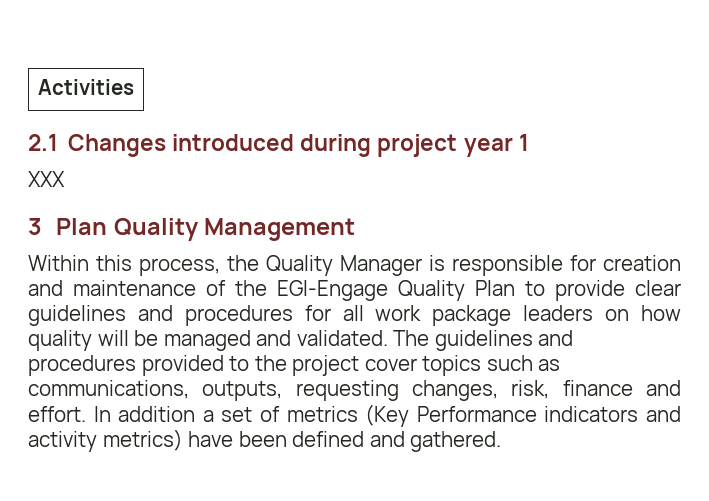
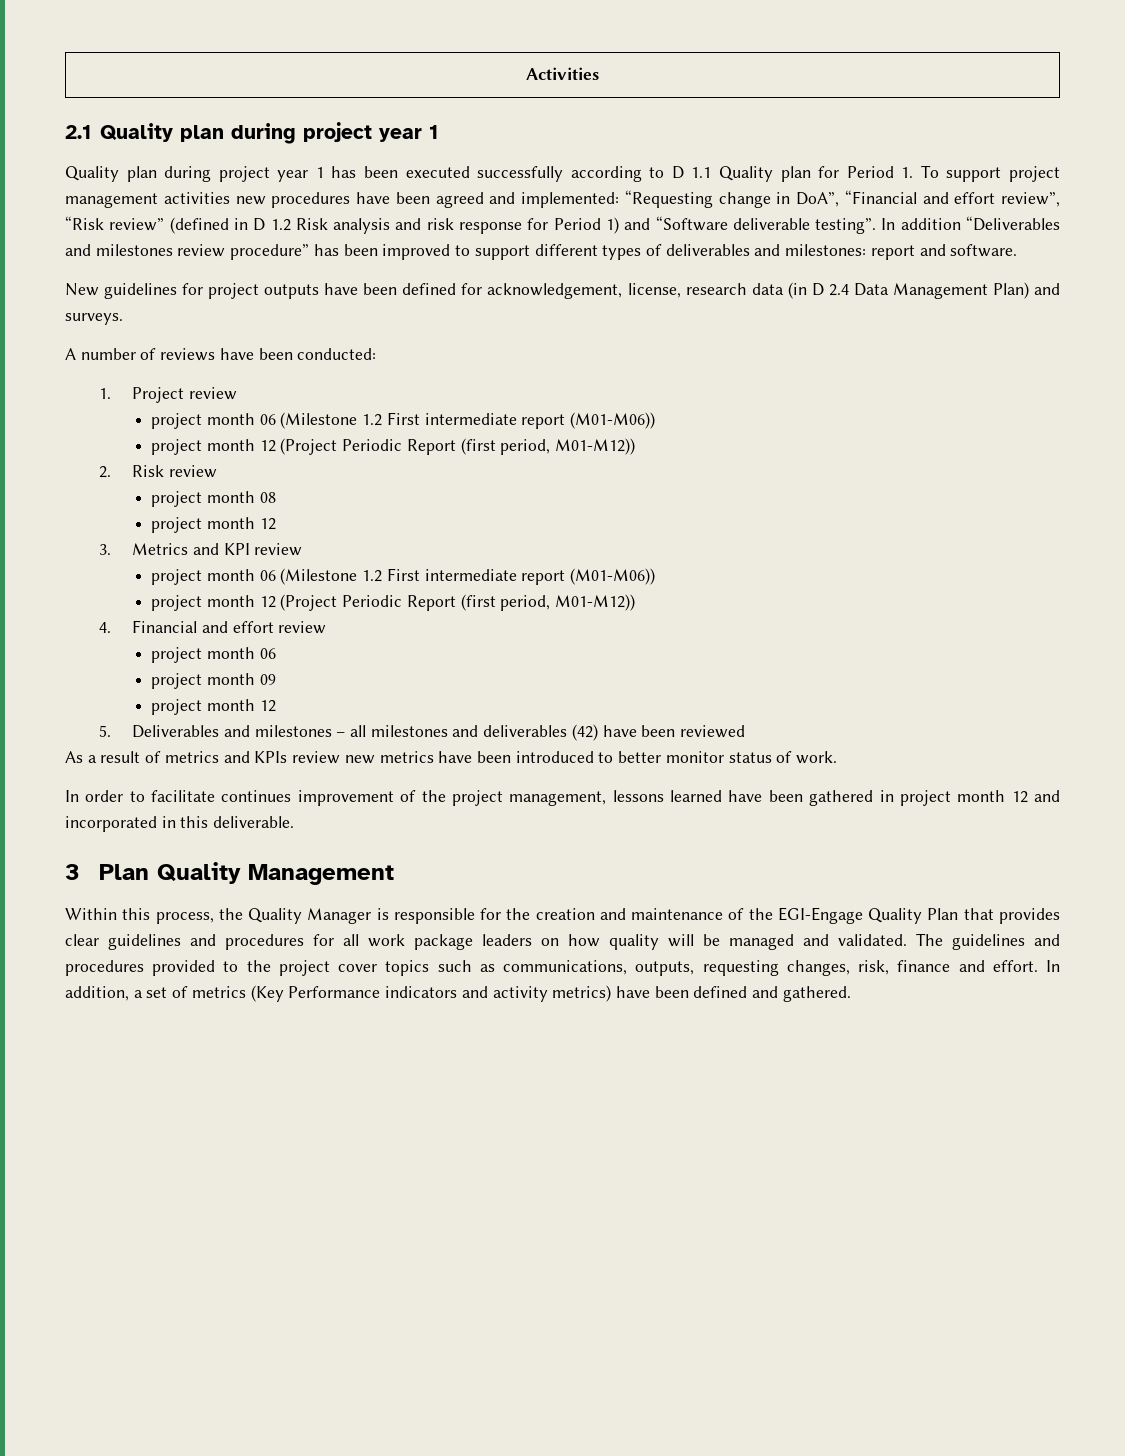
- 2.1 Changes introduced during project year 1
+ 2.1 Quality plan during project year 1
- XXX
+ Quality plan during project year 1 has been executed successfully according to D 1.1 Quality plan for Period 1. To support project management activities new procedures have been agreed and implemented: “Requesting change in DoA”, “Financial and effort review”, “Risk review” (defined in D 1.2 Risk analysis and risk response for Period 1) and “Software deliverable testing”. In addition “Deliverables and milestones review procedure” has been improved to support different types of deliverables and milestones: report and software.
+ New guidelines for project outputs have been defined for acknowledgement, license, research data (in D 2.4 Data Management Plan) and surveys.
+ A number of reviews have been conducted:
+ 1. Project review
+ project month 06 (Milestone 1.2 First intermediate report (M01-M06))
+ project month 12 (Project Periodic Report (first period, M01-M12))
+ 2. Risk review
+ project month 08
+ project month 12
+ 3. Metrics and KPI review
+ project month 06 (Milestone 1.2 First intermediate report (M01-M06))
+ project month 12 (Project Periodic Report (first period, M01-M12))
+ 4. Financial and effort review
+ project month 06
+ project month 09
+ project month 12
+ 5. Deliverables and milestones – all milestones and deliverables (42) have been reviewed
+ As a result of metrics and KPIs review new metrics have been introduced to better monitor status of work.
+ In order to facilitate continues improvement of the project management, lessons learned have been gathered in project month 12 and incorporated in this deliverable.
- Within this process, the Quality Manager is responsible for creation and maintenance of the EGI-Engage Quality Plan to provide clear guidelines and procedures for all work package leaders on how quality will be managed and validated.
+ Within this process, the Quality Manager is responsible for the creation and maintenance of the EGI-Engage Quality Plan that provides clear guidelines and procedures for all work package leaders on how quality will be managed and validated.
- In addition a set of metrics (Key Performance indicators and activity metrics) have been defined and gathered.
+ In addition, a set of metrics (Key Performance indicators and activity metrics) have been defined and gathered.

